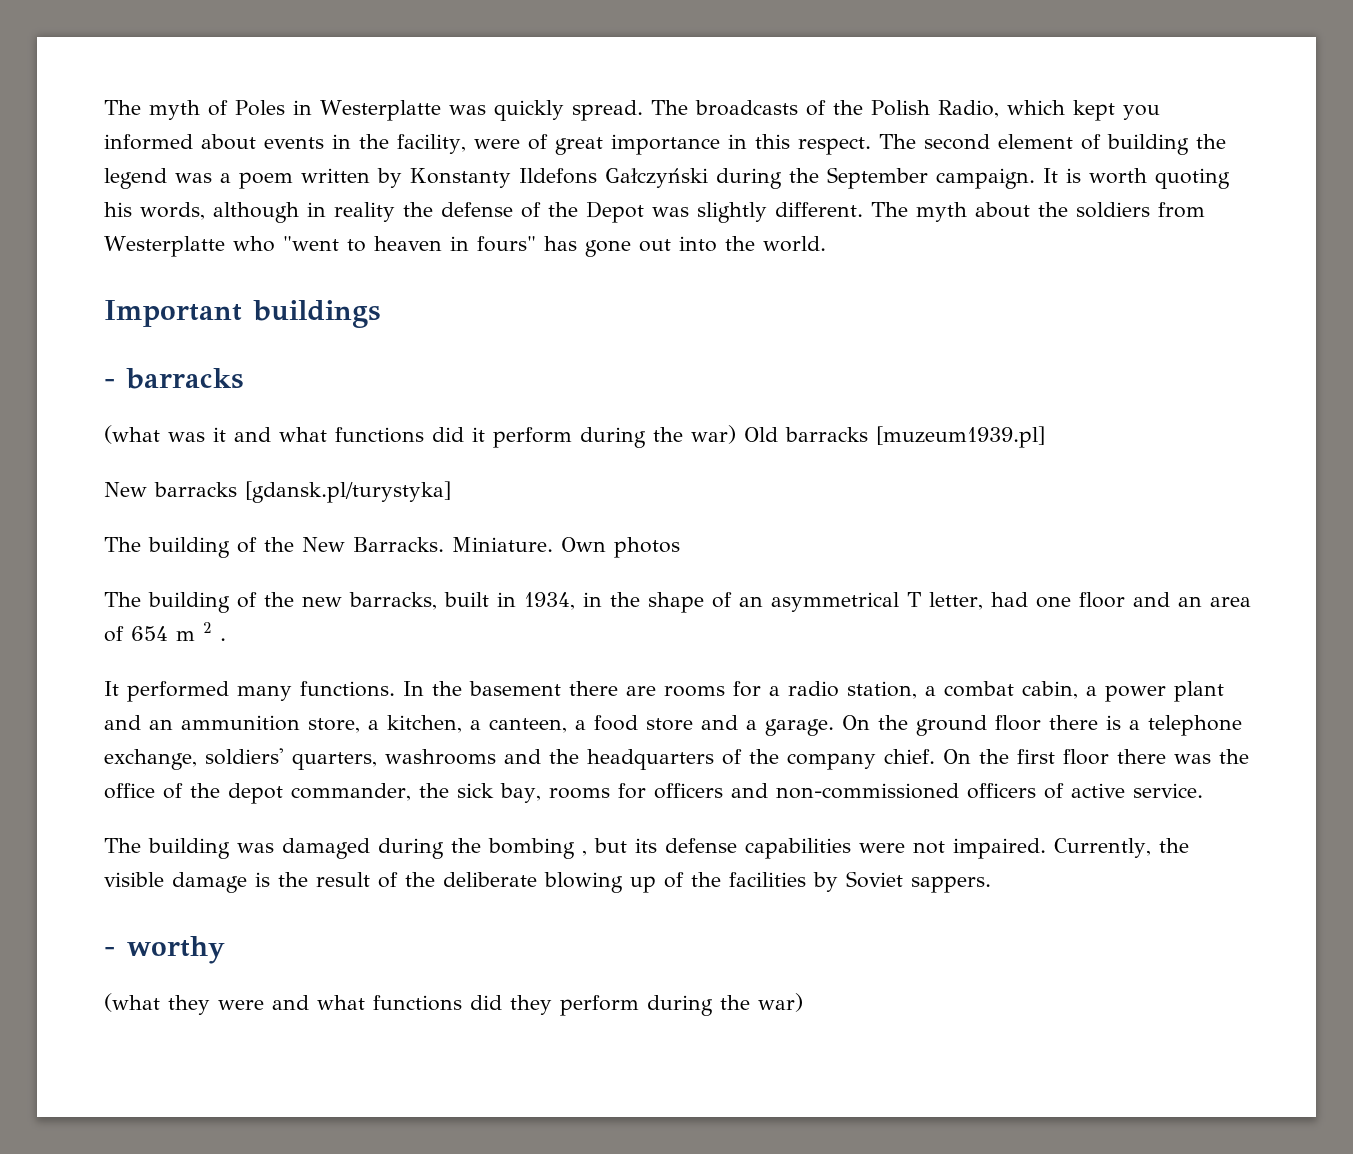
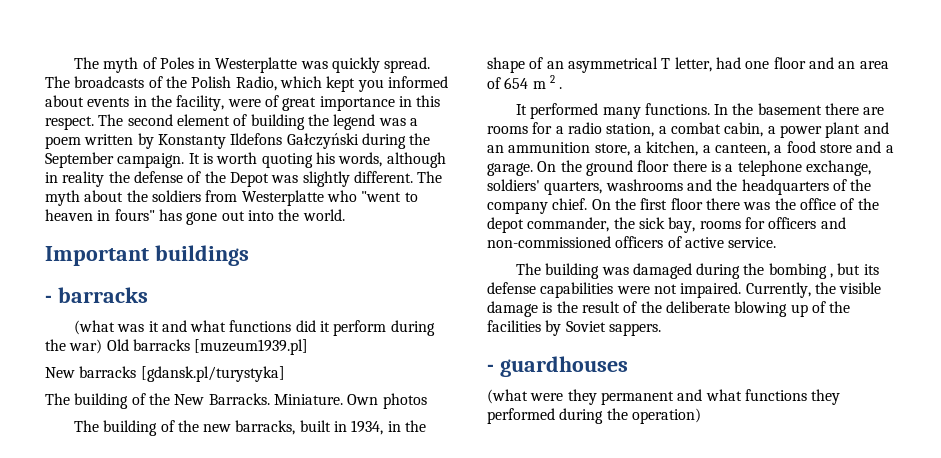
- - worthy
- (what they were and what functions did they perform during the war)
+ - guardhouses
+ (what were they permanent and what functions they performed during the operation)

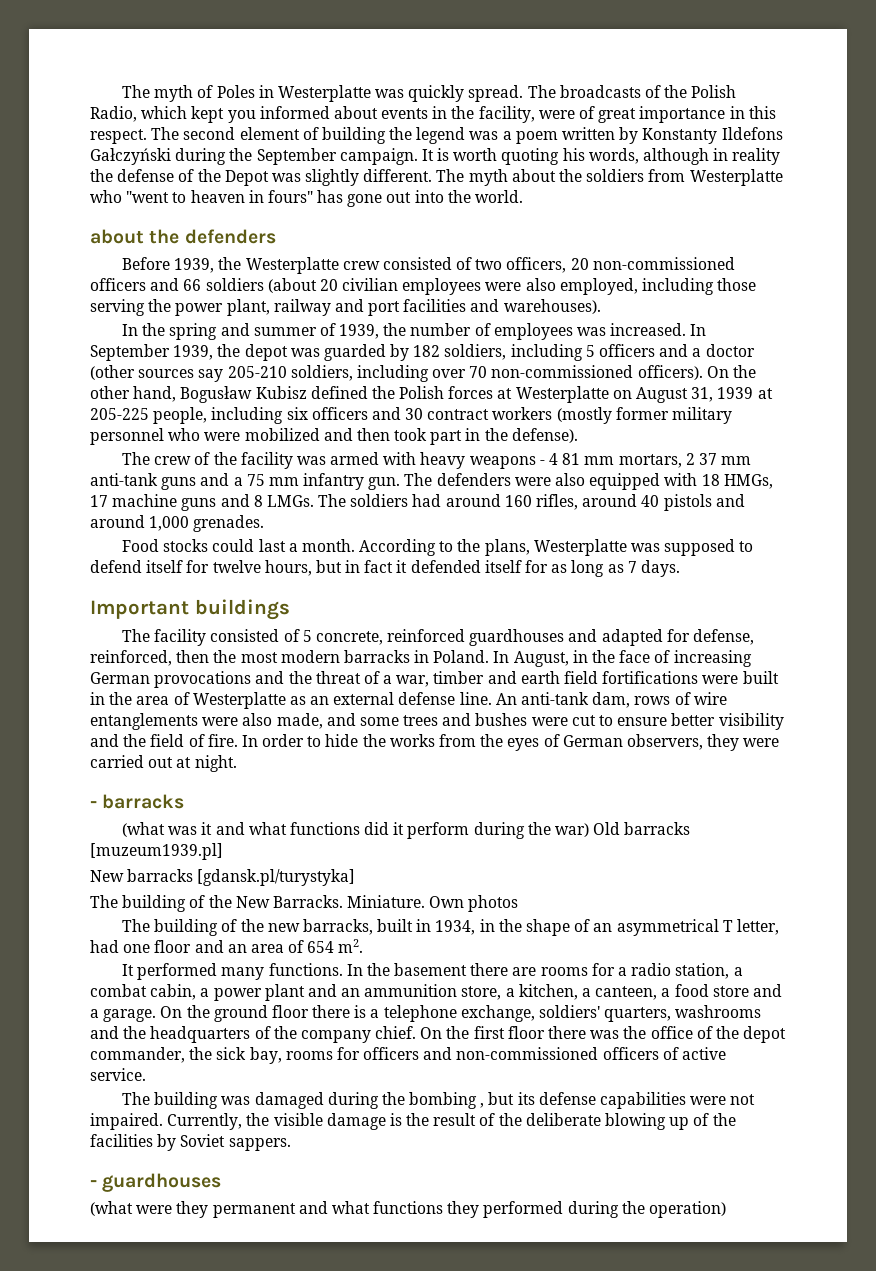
+ about the defenders
+ Before 1939, the Westerplatte crew consisted of two officers, 20 non-commissioned officers and 66 soldiers (about 20 civilian employees were also employed, including those serving the power plant, railway and port facilities and warehouses).
+ In the spring and summer of 1939, the number of employees was increased. In September 1939, the depot was guarded by 182 soldiers, including 5 officers and a doctor (other sources say 205-210 soldiers, including over 70 non-commissioned officers). On the other hand, Bogusław Kubisz defined the Polish forces at Westerplatte on August 31, 1939 at 205-225 people, including six officers and 30 contract workers (mostly former military personnel who were mobilized and then took part in the defense).
+ The crew of the facility was armed with heavy weapons - 4 81 mm mortars, 2 37 mm anti-tank guns and a 75 mm infantry gun. The defenders were also equipped with 18 HMGs, 17 machine guns and 8 LMGs. The soldiers had around 160 rifles, around 40 pistols and around 1,000 grenades.
+ Food stocks could last a month. According to the plans, Westerplatte was supposed to defend itself for twelve hours, but in fact it defended itself for as long as 7 days.
  Important buildings
+ The facility consisted of 5 concrete, reinforced guardhouses and adapted for defense, reinforced, then the most modern barracks in Poland. In August, in the face of increasing German provocations and the threat of a war, timber and earth field fortifications were built in the area of Westerplatte as an external defense line. An anti-tank dam, rows of wire entanglements were also made, and some trees and bushes were cut to ensure better visibility and the field of fire. In order to hide the works from the eyes of German observers, they were carried out at night.
- The building of the new barracks, built in 1934, in the shape of an asymmetrical T letter, had one floor and an area of 654 m 2 .
+ The building of the new barracks, built in 1934, in the shape of an asymmetrical T letter, had one floor and an area of 654 m2.

